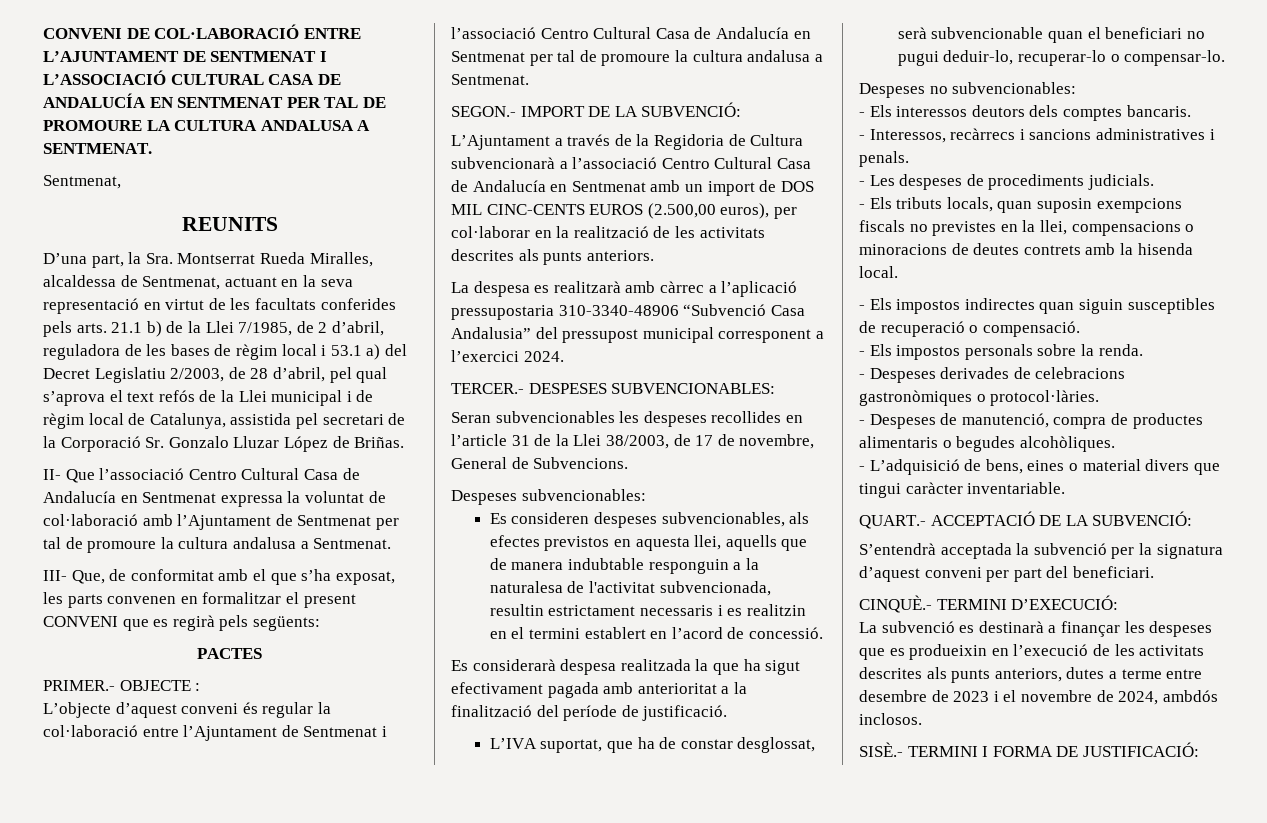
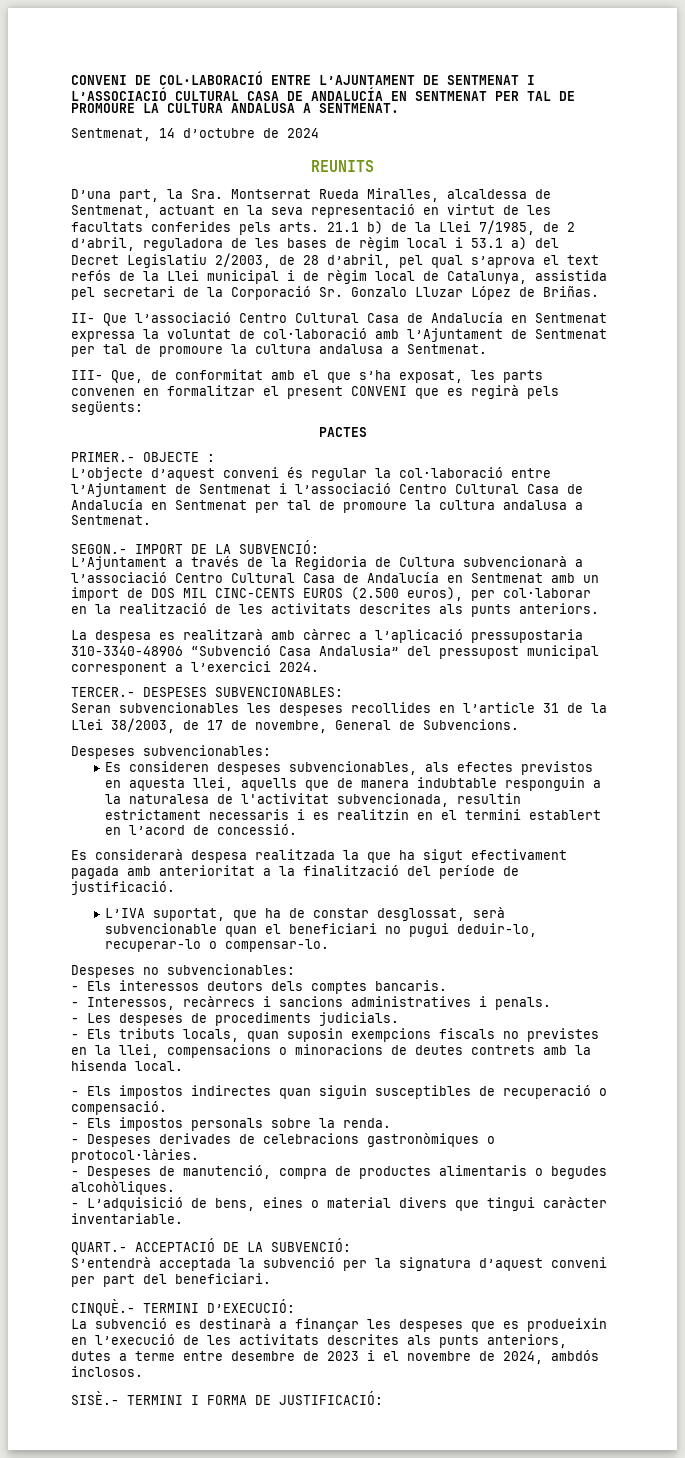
  CONVENI DE COL·LABORACIÓ ENTRE L’AJUNTAMENT DE SENTMENAT I L’ASSOCIACIÓ CULTURAL CASA DE ANDALUCÍA EN SENTMENAT PER TAL DE PROMOURE LA CULTURA ANDALUSA A SENTMENAT.
- Sentmenat,
+ Sentmenat, 14 d’octubre de 2024
- L’Ajuntament a través de la Regidoria de Cultura subvencionarà a l’associació Centro Cultural Casa de Andalucía en Sentmenat amb un import de DOS MIL CINC-CENTS EUROS (2.500,00 euros), per col·laborar en la realització de les activitats descrites als punts anteriors.
+ L’Ajuntament a través de la Regidoria de Cultura subvencionarà a l’associació Centro Cultural Casa de Andalucía en Sentmenat amb un import de DOS MIL CINC-CENTS EUROS (2.500 euros), per col·laborar en la realització de les activitats descrites als punts anteriors.

